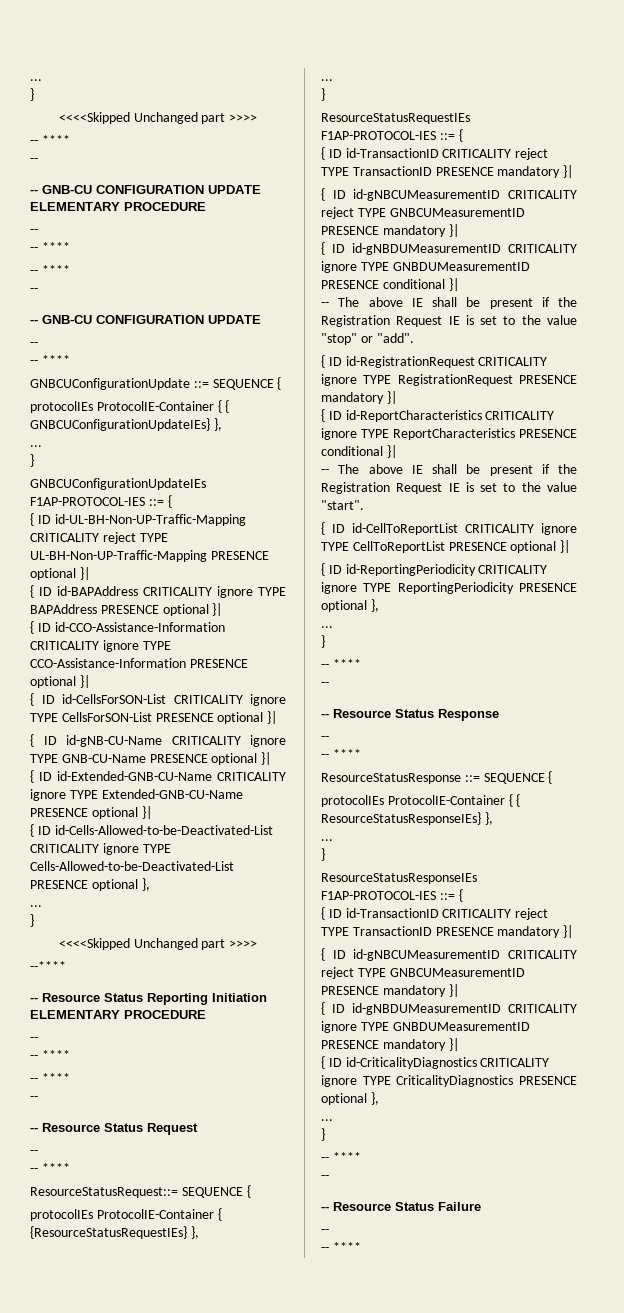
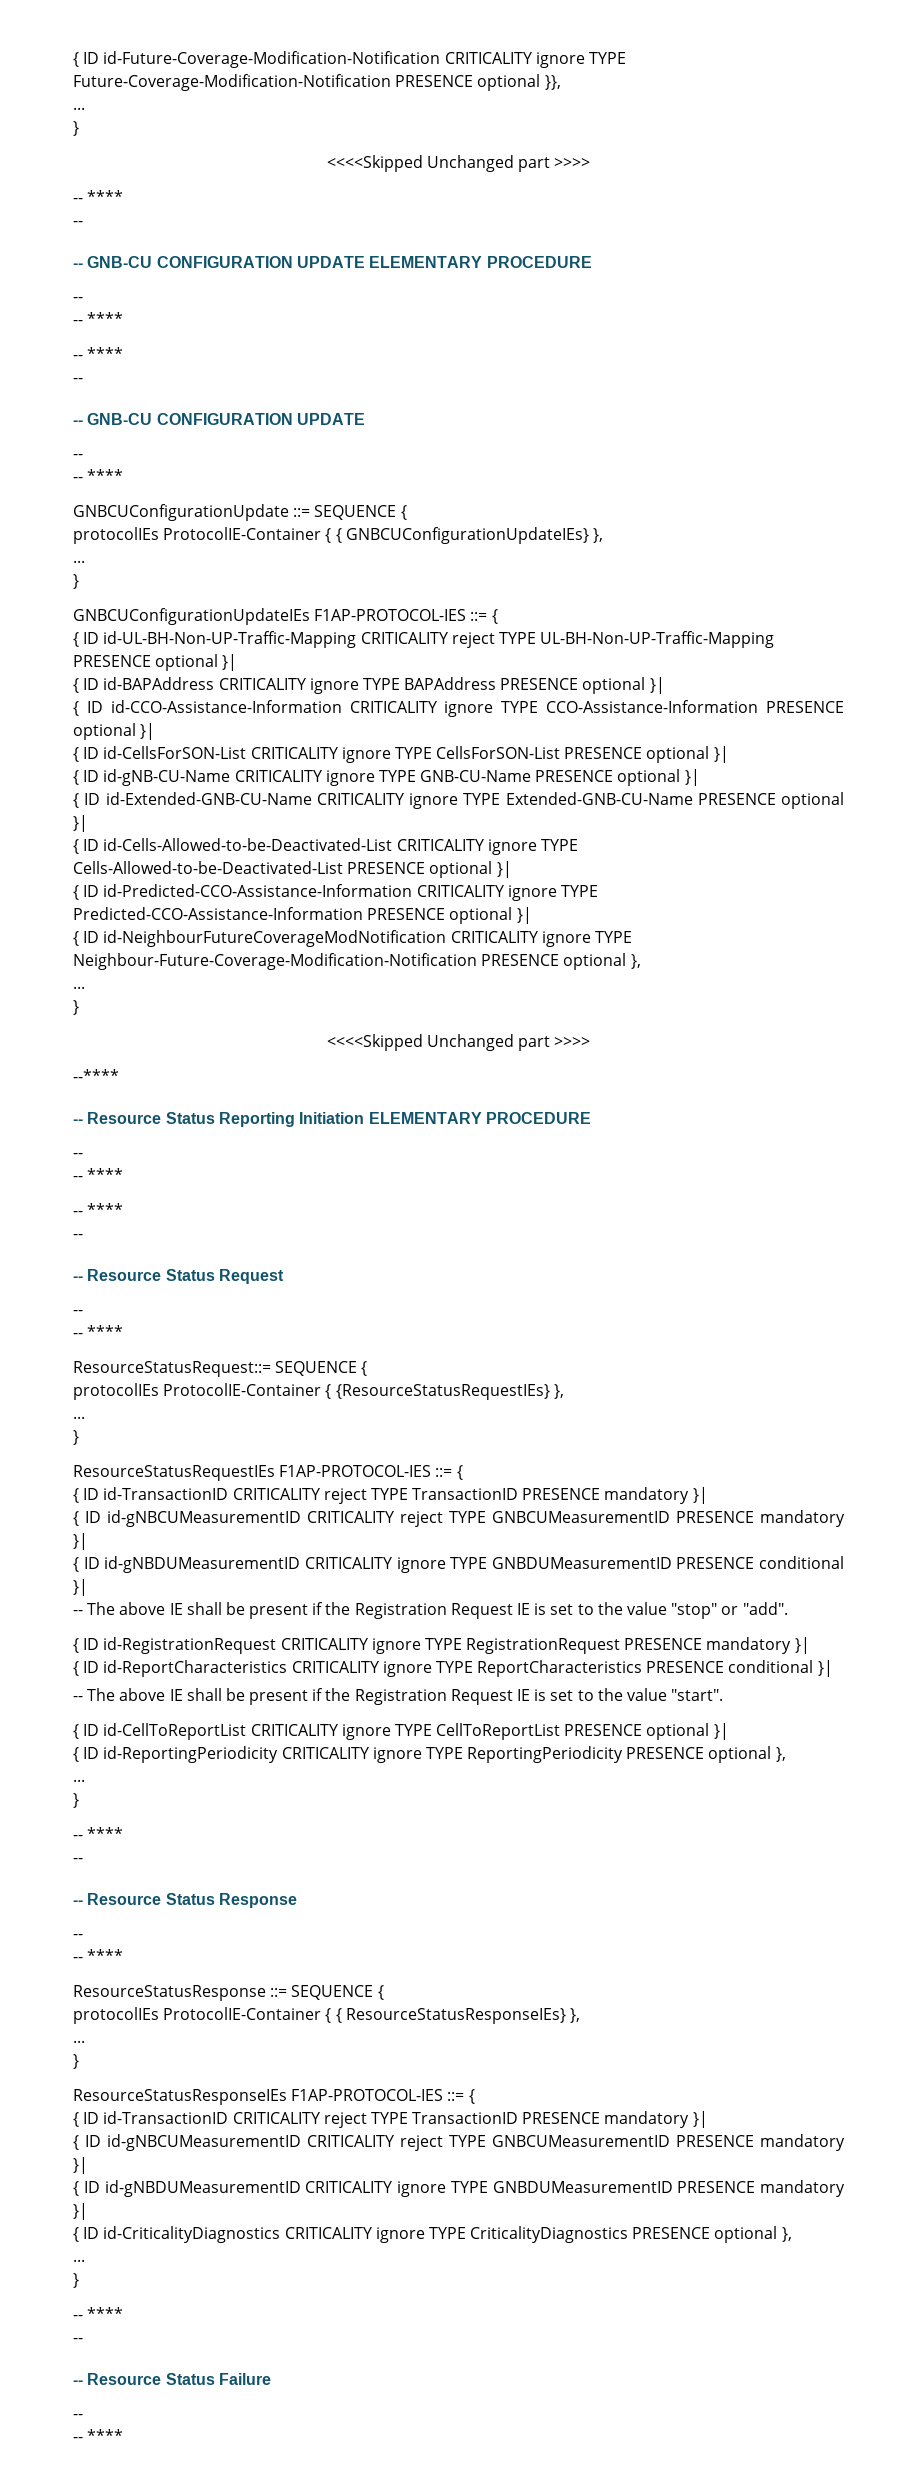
+ { ID id-Future-Coverage-Modification-Notification CRITICALITY ignore TYPE Future-Coverage-Modification-Notification PRESENCE optional }},
- { ID id-Cells-Allowed-to-be-Deactivated-List CRITICALITY ignore TYPE Cells-Allowed-to-be-Deactivated-List PRESENCE optional },
+ { ID id-Cells-Allowed-to-be-Deactivated-List CRITICALITY ignore TYPE Cells-Allowed-to-be-Deactivated-List PRESENCE optional }|
+ { ID id-Predicted-CCO-Assistance-Information CRITICALITY ignore TYPE Predicted-CCO-Assistance-Information PRESENCE optional }|
+ { ID id-NeighbourFutureCoverageModNotification CRITICALITY ignore TYPE Neighbour-Future-Coverage-Modification-Notification PRESENCE optional },

